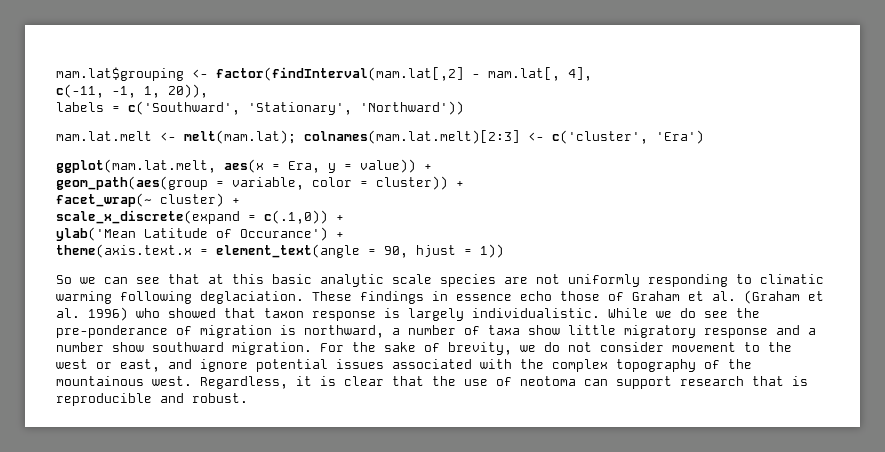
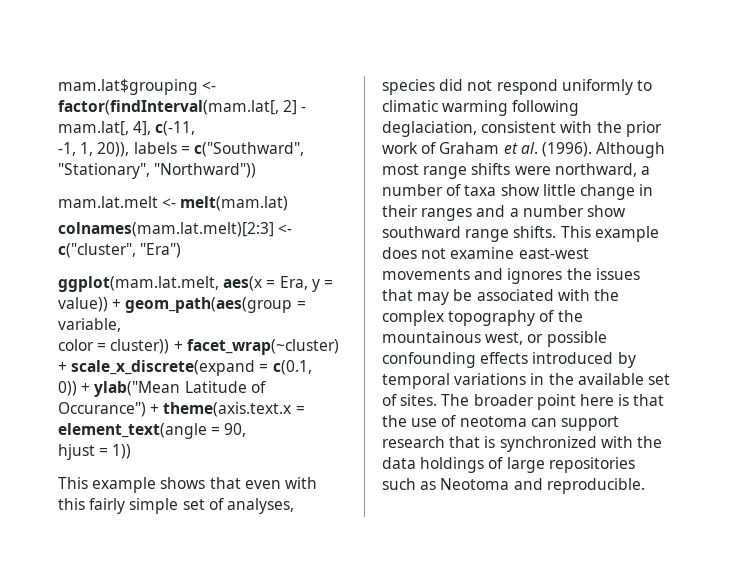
- mam.lat$grouping <- factor(findInterval(mam.lat[,2] - mam.lat[, 4],
- c(-11, -1, 1, 20)),
- labels = c('Southward', 'Stationary', 'Northward'))
+ mam.lat$grouping <- factor(findInterval(mam.lat[, 2] - mam.lat[, 4], c(-11,
+ -1, 1, 20)), labels = c("Southward", "Stationary", "Northward"))
- mam.lat.melt <- melt(mam.lat); colnames(mam.lat.melt)[2:3] <- c('cluster', 'Era')
+ mam.lat.melt <- melt(mam.lat)
+ colnames(mam.lat.melt)[2:3] <- c("cluster", "Era")
- ggplot(mam.lat.melt, aes(x = Era, y = value)) +
- geom_path(aes(group = variable, color = cluster)) +
- facet_wrap(~ cluster) +
- scale_x_discrete(expand = c(.1,0)) +
- ylab('Mean Latitude of Occurance') +
- theme(axis.text.x = element_text(angle = 90, hjust = 1))
+ ggplot(mam.lat.melt, aes(x = Era, y = value)) + geom_path(aes(group = variable,
+ color = cluster)) + facet_wrap(~cluster) + scale_x_discrete(expand = c(0.1,
+ 0)) + ylab("Mean Latitude of Occurance") + theme(axis.text.x = element_text(angle = 90,
+ hjust = 1))
- So we can see that at this basic analytic scale species are not uniformly responding to climatic warming following deglaciation. These findings in essence echo those of Graham et al. (Graham et al. 1996) who showed that taxon response is largely individualistic. While we do see the pre-ponderance of migration is northward, a number of taxa show little migratory response and a number show southward migration. For the sake of brevity, we do not consider movement to the west or east, and ignore potential issues associated with the complex topography of the mountainous west. Regardless, it is clear that the use of neotoma can support research that is reproducible and robust.
+ This example shows that even with this fairly simple set of analyses, species did not respond uniformly to climatic warming following deglaciation, consistent with the prior work of Graham et al. (1996). Although most range shifts were northward, a number of taxa show little change in their ranges and a number show southward range shifts. This example does not examine east-west movements and ignores the issues that may be associated with the complex topography of the mountainous west, or possible confounding effects introduced by temporal variations in the available set of sites. The broader point here is that the use of neotoma can support research that is synchronized with the data holdings of large repositories such as Neotoma and reproducible.

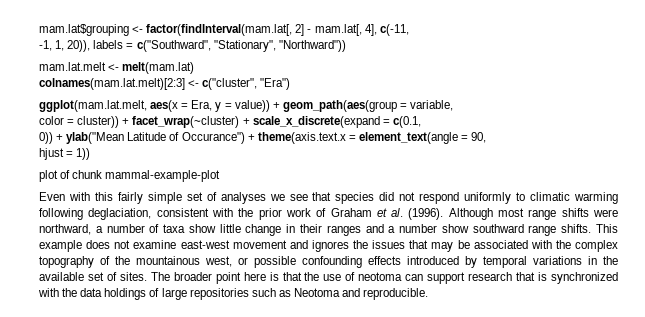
- This example shows that even with this fairly simple set of analyses, species did not respond uniformly to climatic warming following deglaciation, consistent with the prior work of Graham et al. (1996).
+ plot of chunk mammal-example-plot
+ Even with this fairly simple set of analyses we see that species did not respond uniformly to climatic warming following deglaciation, consistent with the prior work of Graham et al. (1996).
- This example does not examine east-west movements and ignores the issues that may be associated with the complex topography of the mountainous west, or possible confounding effects introduced by temporal variations in the available set of sites.
+ This example does not examine east-west movement and ignores the issues that may be associated with the complex topography of the mountainous west, or possible confounding effects introduced by temporal variations in the available set of sites.

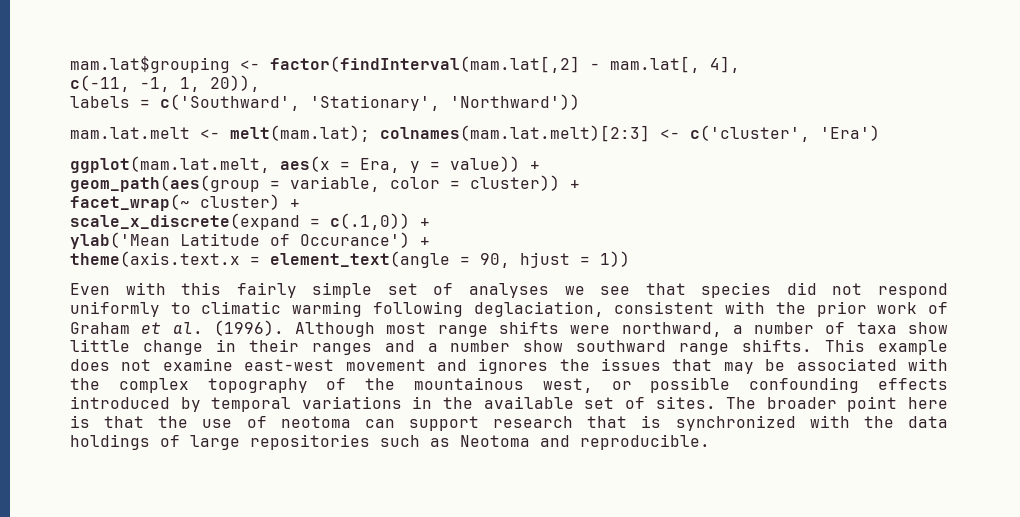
- mam.lat$grouping <- factor(findInterval(mam.lat[, 2] - mam.lat[, 4], c(-11,
- -1, 1, 20)), labels = c("Southward", "Stationary", "Northward"))
+ mam.lat$grouping <- factor(findInterval(mam.lat[,2] - mam.lat[, 4],
+ c(-11, -1, 1, 20)),
+ labels = c('Southward', 'Stationary', 'Northward'))
- mam.lat.melt <- melt(mam.lat)
- colnames(mam.lat.melt)[2:3] <- c("cluster", "Era")
+ mam.lat.melt <- melt(mam.lat); colnames(mam.lat.melt)[2:3] <- c('cluster', 'Era')
- ggplot(mam.lat.melt, aes(x = Era, y = value)) + geom_path(aes(group = variable,
- color = cluster)) + facet_wrap(~cluster) + scale_x_discrete(expand = c(0.1,
- 0)) + ylab("Mean Latitude of Occurance") + theme(axis.text.x = element_text(angle = 90,
- hjust = 1))
+ ggplot(mam.lat.melt, aes(x = Era, y = value)) +
+ geom_path(aes(group = variable, color = cluster)) +
+ facet_wrap(~ cluster) +
+ scale_x_discrete(expand = c(.1,0)) +
+ ylab('Mean Latitude of Occurance') +
+ theme(axis.text.x = element_text(angle = 90, hjust = 1))
- plot of chunk mammal-example-plot

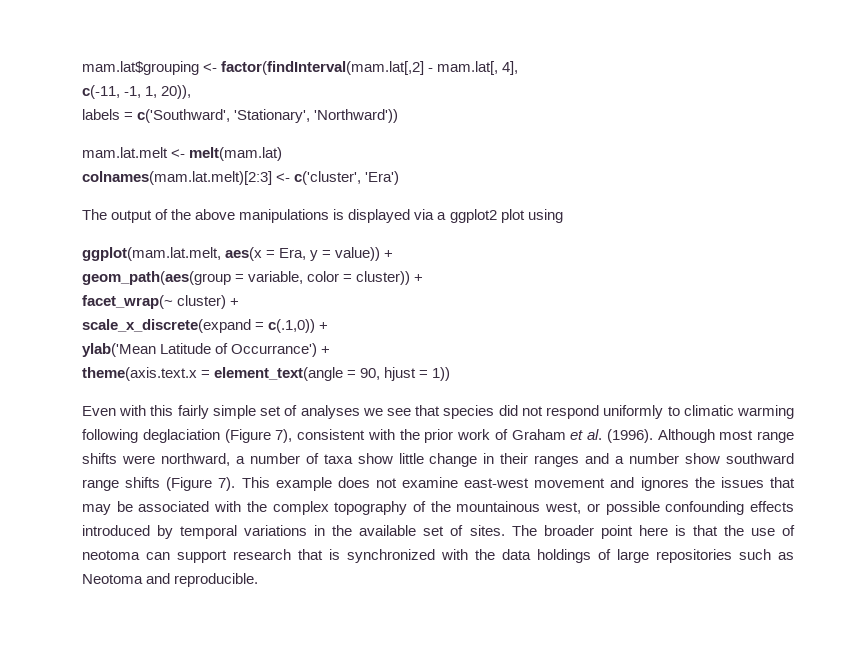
- mam.lat.melt <- melt(mam.lat); colnames(mam.lat.melt)[2:3] <- c('cluster', 'Era')
+ mam.lat.melt <- melt(mam.lat)
+ colnames(mam.lat.melt)[2:3] <- c('cluster', 'Era')
+ The output of the above manipulations is displayed via a ggplot2 plot using
- ylab('Mean Latitude of Occurance') +
+ ylab('Mean Latitude of Occurrance') +
- Even with this fairly simple set of analyses we see that species did not respond uniformly to climatic warming following deglaciation, consistent with the prior work of Graham et al. (1996).
+ Even with this fairly simple set of analyses we see that species did not respond uniformly to climatic warming following deglaciation (Figure 7), consistent with the prior work of Graham et al. (1996).
- Although most range shifts were northward, a number of taxa show little change in their ranges and a number show southward range shifts.
+ Although most range shifts were northward, a number of taxa show little change in their ranges and a number show southward range shifts (Figure 7).

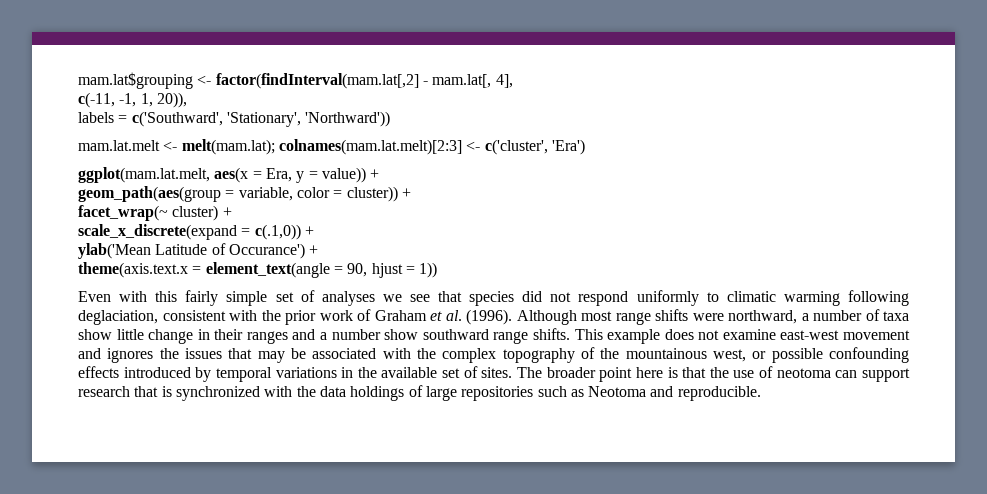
- mam.lat.melt <- melt(mam.lat)
- colnames(mam.lat.melt)[2:3] <- c('cluster', 'Era')
+ mam.lat.melt <- melt(mam.lat); colnames(mam.lat.melt)[2:3] <- c('cluster', 'Era')
- The output of the above manipulations is displayed via a ggplot2 plot using
- ylab('Mean Latitude of Occurrance') +
+ ylab('Mean Latitude of Occurance') +
- Even with this fairly simple set of analyses we see that species did not respond uniformly to climatic warming following deglaciation (Figure 7), consistent with the prior work of Graham et al. (1996).
+ Even with this fairly simple set of analyses we see that species did not respond uniformly to climatic warming following deglaciation, consistent with the prior work of Graham et al. (1996).
- Although most range shifts were northward, a number of taxa show little change in their ranges and a number show southward range shifts (Figure 7).
+ Although most range shifts were northward, a number of taxa show little change in their ranges and a number show southward range shifts.

